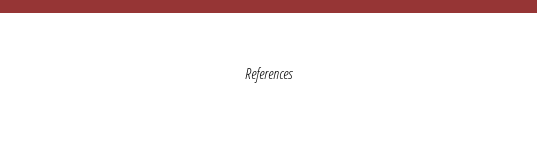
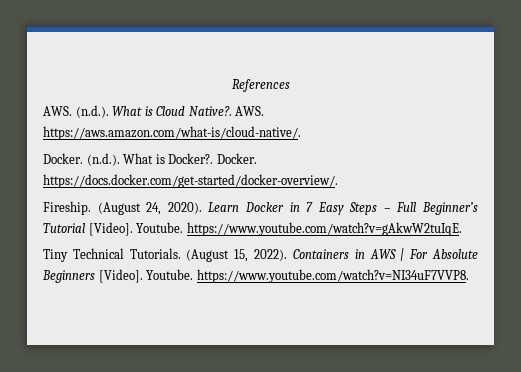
+ AWS. (n.d.). What is Cloud Native?. AWS. https://aws.amazon.com/what-is/cloud-native/.
+ Docker. (n.d.). What is Docker?. Docker. https://docs.docker.com/get-started/docker-overview/.
+ Fireship. (August 24, 2020). Learn Docker in 7 Easy Steps – Full Beginner’s Tutorial [Video]. Youtube. https://www.youtube.com/watch?v=gAkwW2tuIqE.
+ Tiny Technical Tutorials. (August 15, 2022). Containers in AWS | For Absolute Beginners [Video]. Youtube. https://www.youtube.com/watch?v=NI34uF7VVP8.

